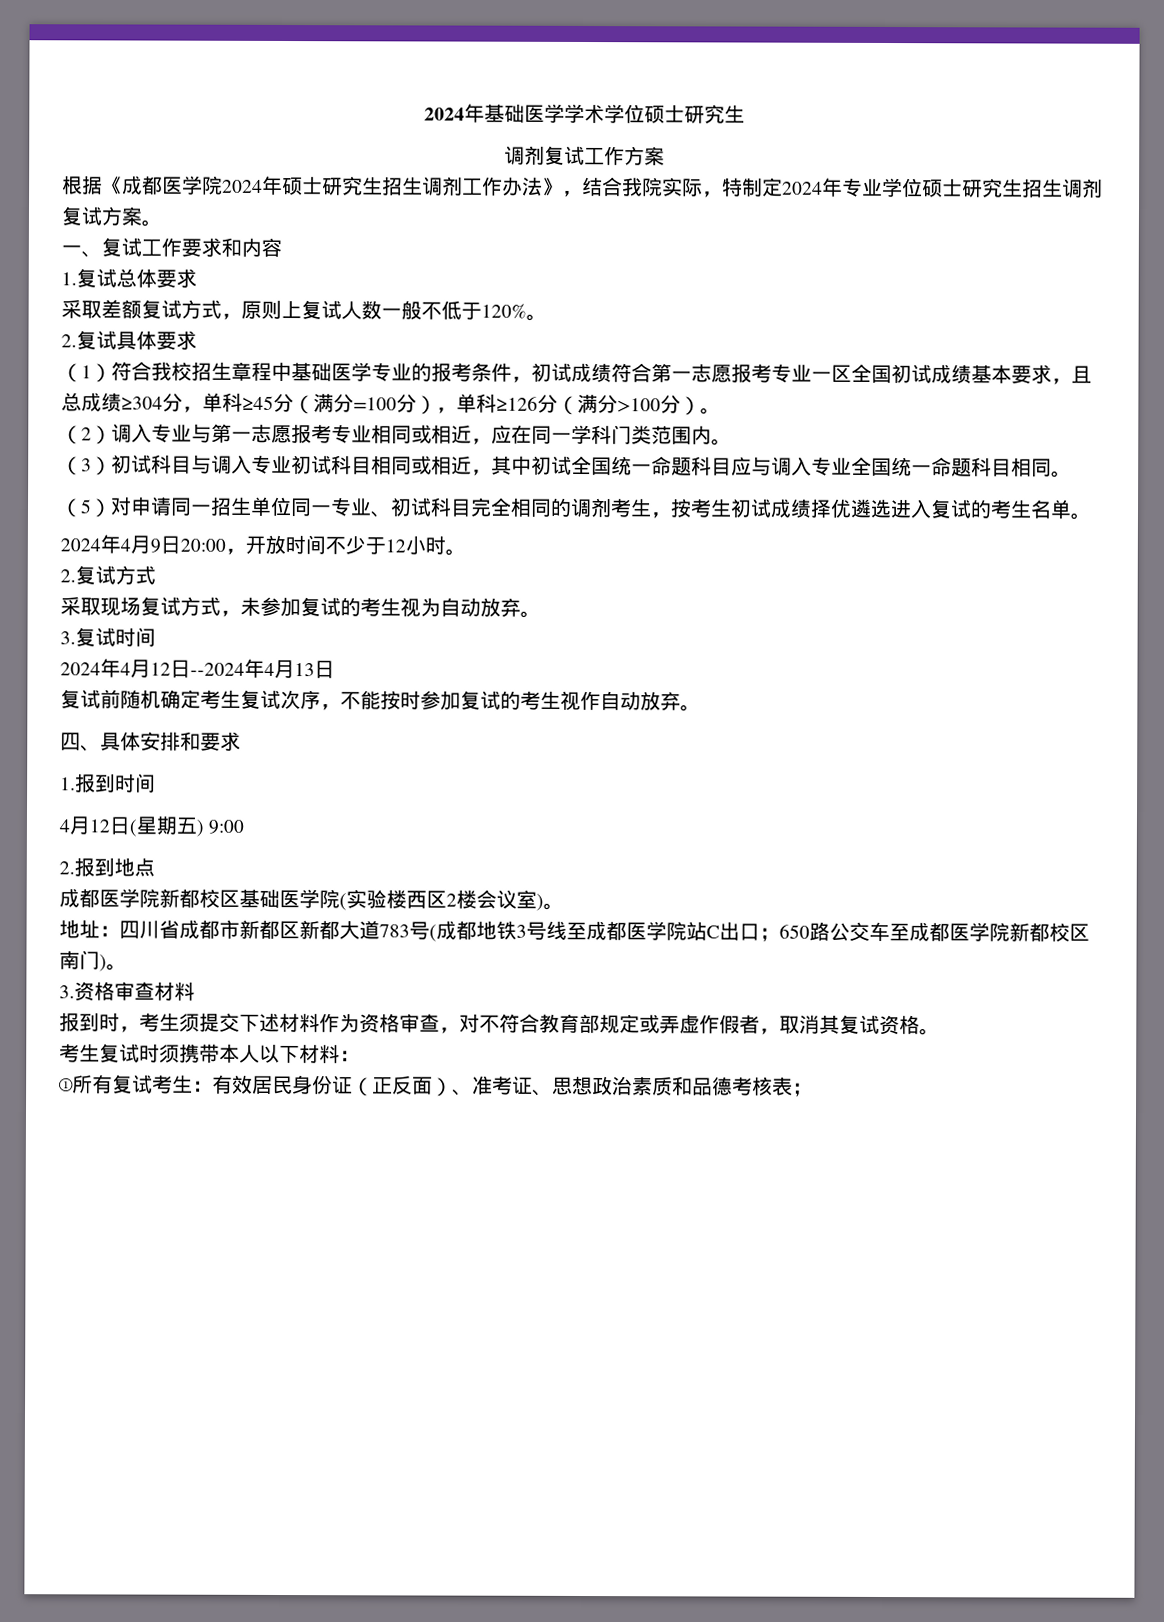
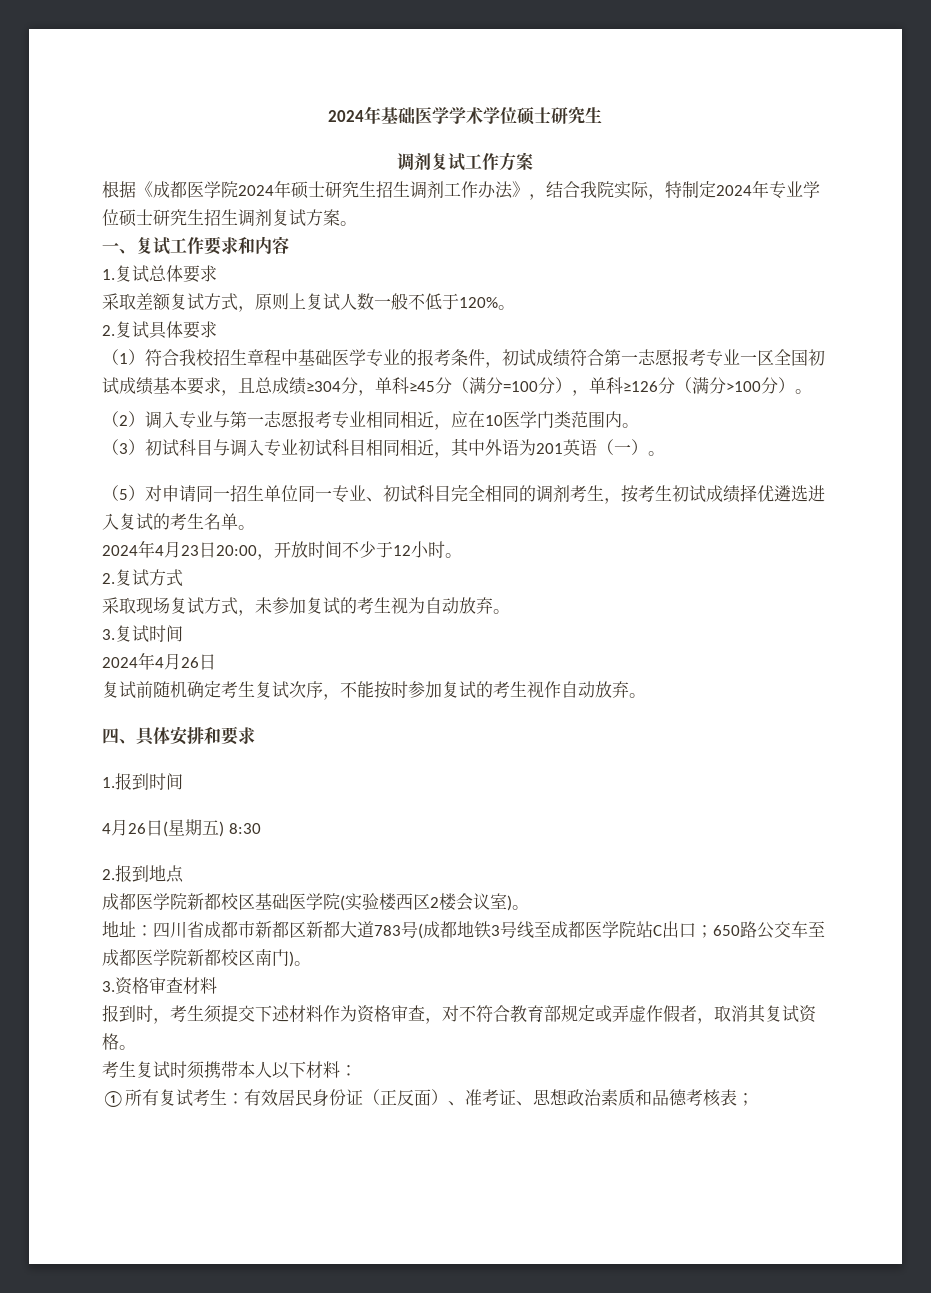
- （2）调入专业与第一志愿报考专业相同或相近，应在同一学科门类范围内。
+ （2）调入专业与第一志愿报考专业相同相近，应在10医学门类范围内。
- （3）初试科目与调入专业初试科目相同或相近，其中初试全国统一命题科目应与调入专业全国统一命题科目相同。
+ （3）初试科目与调入专业初试科目相同相近，其中外语为201英语（一）。
- 2024年4月9日20:00，开放时间不少于12小时。
+ 2024年4月23日20:00，开放时间不少于12小时。
- 2024年4月12日--2024年4月13日
+ 2024年4月26日
- 4月12日(星期五) 9:00
+ 4月26日(星期五) 8:30

